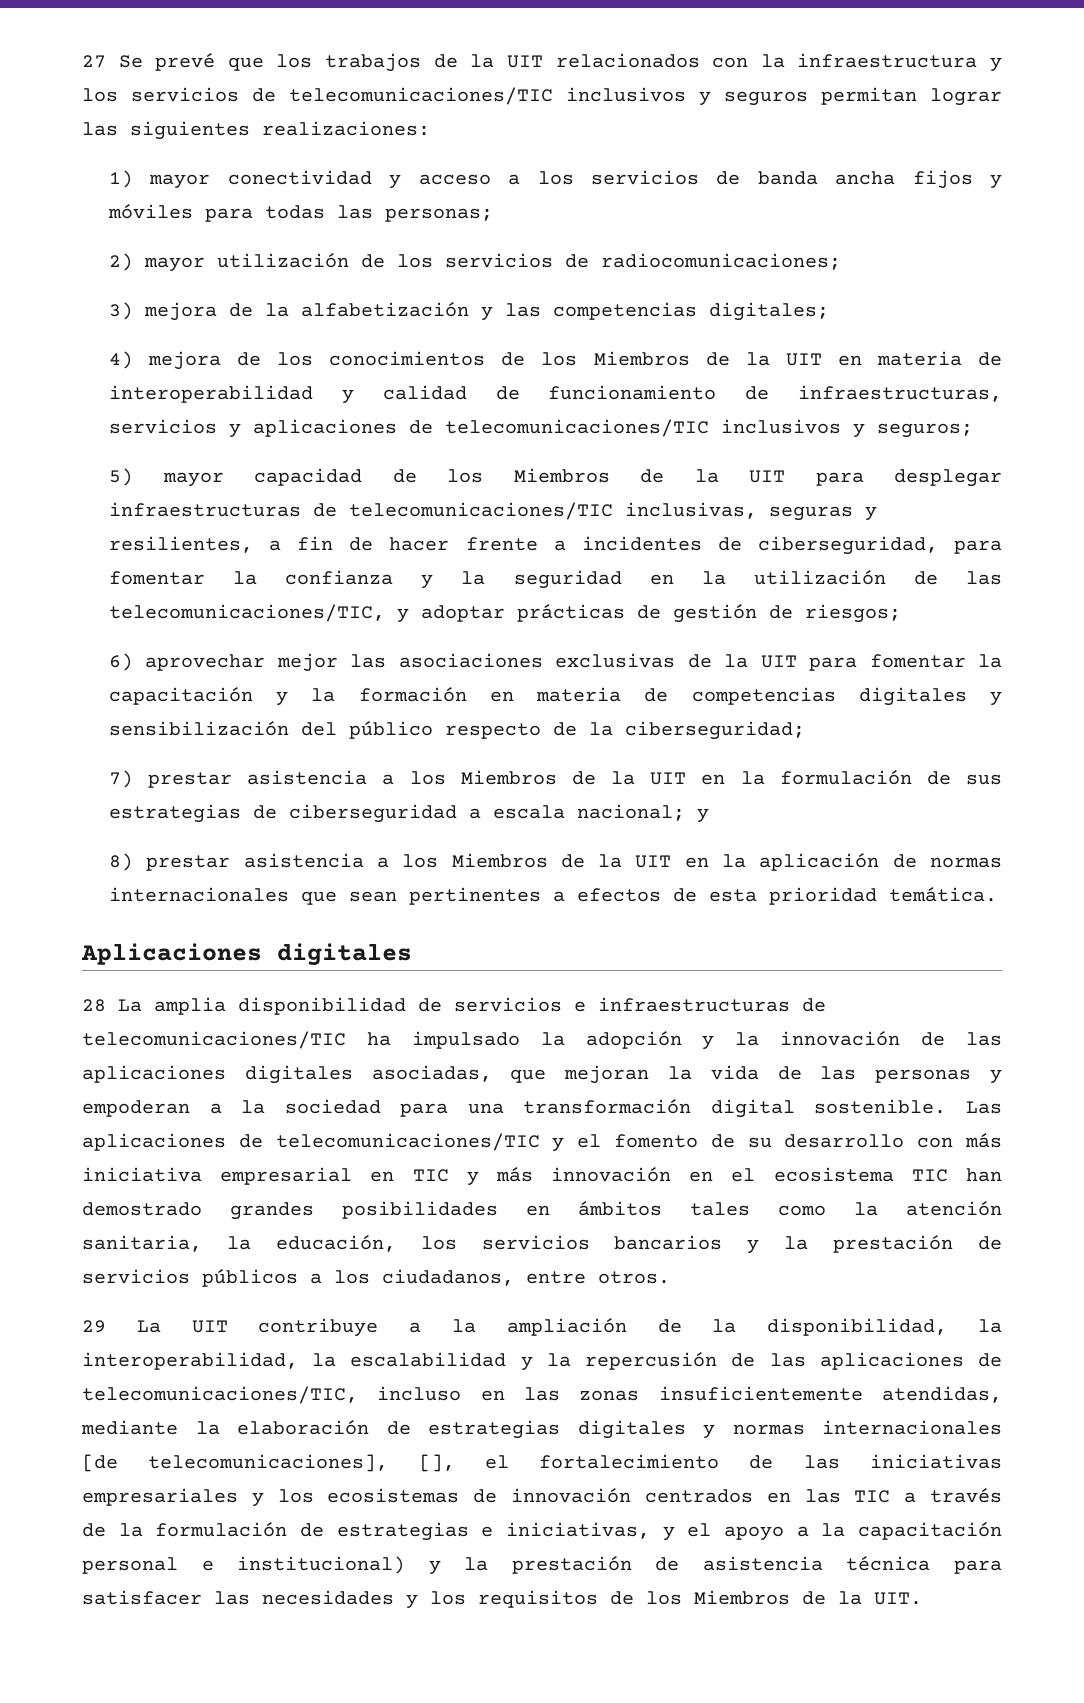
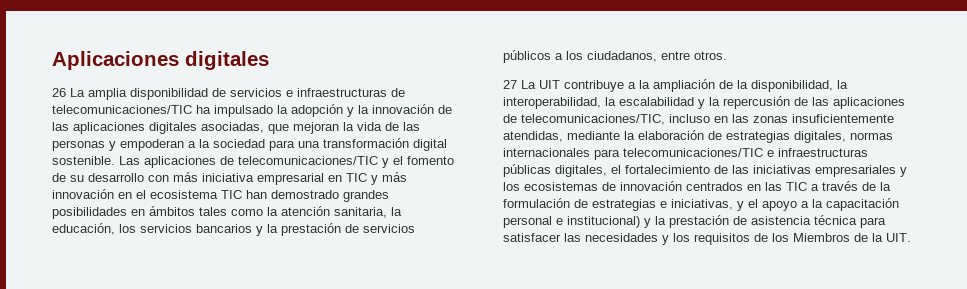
- 27 Se prevé que los trabajos de la UIT relacionados con la infraestructura y los servicios de telecomunicaciones/TIC inclusivos y seguros permitan lograr las siguientes realizaciones:
- 1) mayor conectividad y acceso a los servicios de banda ancha fijos y móviles para todas las personas;
- 2) mayor utilización de los servicios de radiocomunicaciones;
- 3) mejora de la alfabetización y las competencias digitales;
- 4) mejora de los conocimientos de los Miembros de la UIT en materia de interoperabilidad y calidad de funcionamiento de infraestructuras, servicios y aplicaciones de telecomunicaciones/TIC inclusivos y seguros;
- 5) mayor capacidad de los Miembros de la UIT para desplegar infraestructuras de telecomunicaciones/TIC inclusivas, seguras y resilientes, a fin de hacer frente a incidentes de ciberseguridad, para fomentar la confianza y la seguridad en la utilización de las telecomunicaciones/TIC, y adoptar prácticas de gestión de riesgos;
- 6) aprovechar mejor las asociaciones exclusivas de la UIT para fomentar la capacitación y la formación en materia de competencias digitales y sensibilización del público respecto de la ciberseguridad;
- 7) prestar asistencia a los Miembros de la UIT en la formulación de sus estrategias de ciberseguridad a escala nacional; y
- 8) prestar asistencia a los Miembros de la UIT en la aplicación de normas internacionales que sean pertinentes a efectos de esta prioridad temática.
- 28 La amplia disponibilidad de servicios e infraestructuras de telecomunicaciones/TIC ha impulsado la adopción y la innovación de las aplicaciones digitales asociadas, que mejoran la vida de las personas y empoderan a la sociedad para una transformación digital sostenible.
+ 26 La amplia disponibilidad de servicios e infraestructuras de telecomunicaciones/TIC ha impulsado la adopción y la innovación de las aplicaciones digitales asociadas, que mejoran la vida de las personas y empoderan a la sociedad para una transformación digital sostenible.
- 29 La UIT contribuye a la ampliación de la disponibilidad, la interoperabilidad, la escalabilidad y la repercusión de las aplicaciones de telecomunicaciones/TIC, incluso en las zonas insuficientemente atendidas, mediante la elaboración de estrategias digitales y normas internacionales [de telecomunicaciones], [], el fortalecimiento de las iniciativas empresariales y los ecosistemas de innovación centrados en las TIC a través de la formulación de estrategias e iniciativas, y el apoyo a la capacitación personal e institucional) y la prestación de asistencia técnica para satisfacer las necesidades y los requisitos de los Miembros de la UIT.
+ 27 La UIT contribuye a la ampliación de la disponibilidad, la interoperabilidad, la escalabilidad y la repercusión de las aplicaciones de telecomunicaciones/TIC, incluso en las zonas insuficientemente atendidas, mediante la elaboración de estrategias digitales, normas internacionales para telecomunicaciones/TIC e infraestructuras públicas digitales, el fortalecimiento de las iniciativas empresariales y los ecosistemas de innovación centrados en las TIC a través de la formulación de estrategias e iniciativas, y el apoyo a la capacitación personal e institucional) y la prestación de asistencia técnica para satisfacer las necesidades y los requisitos de los Miembros de la UIT.

